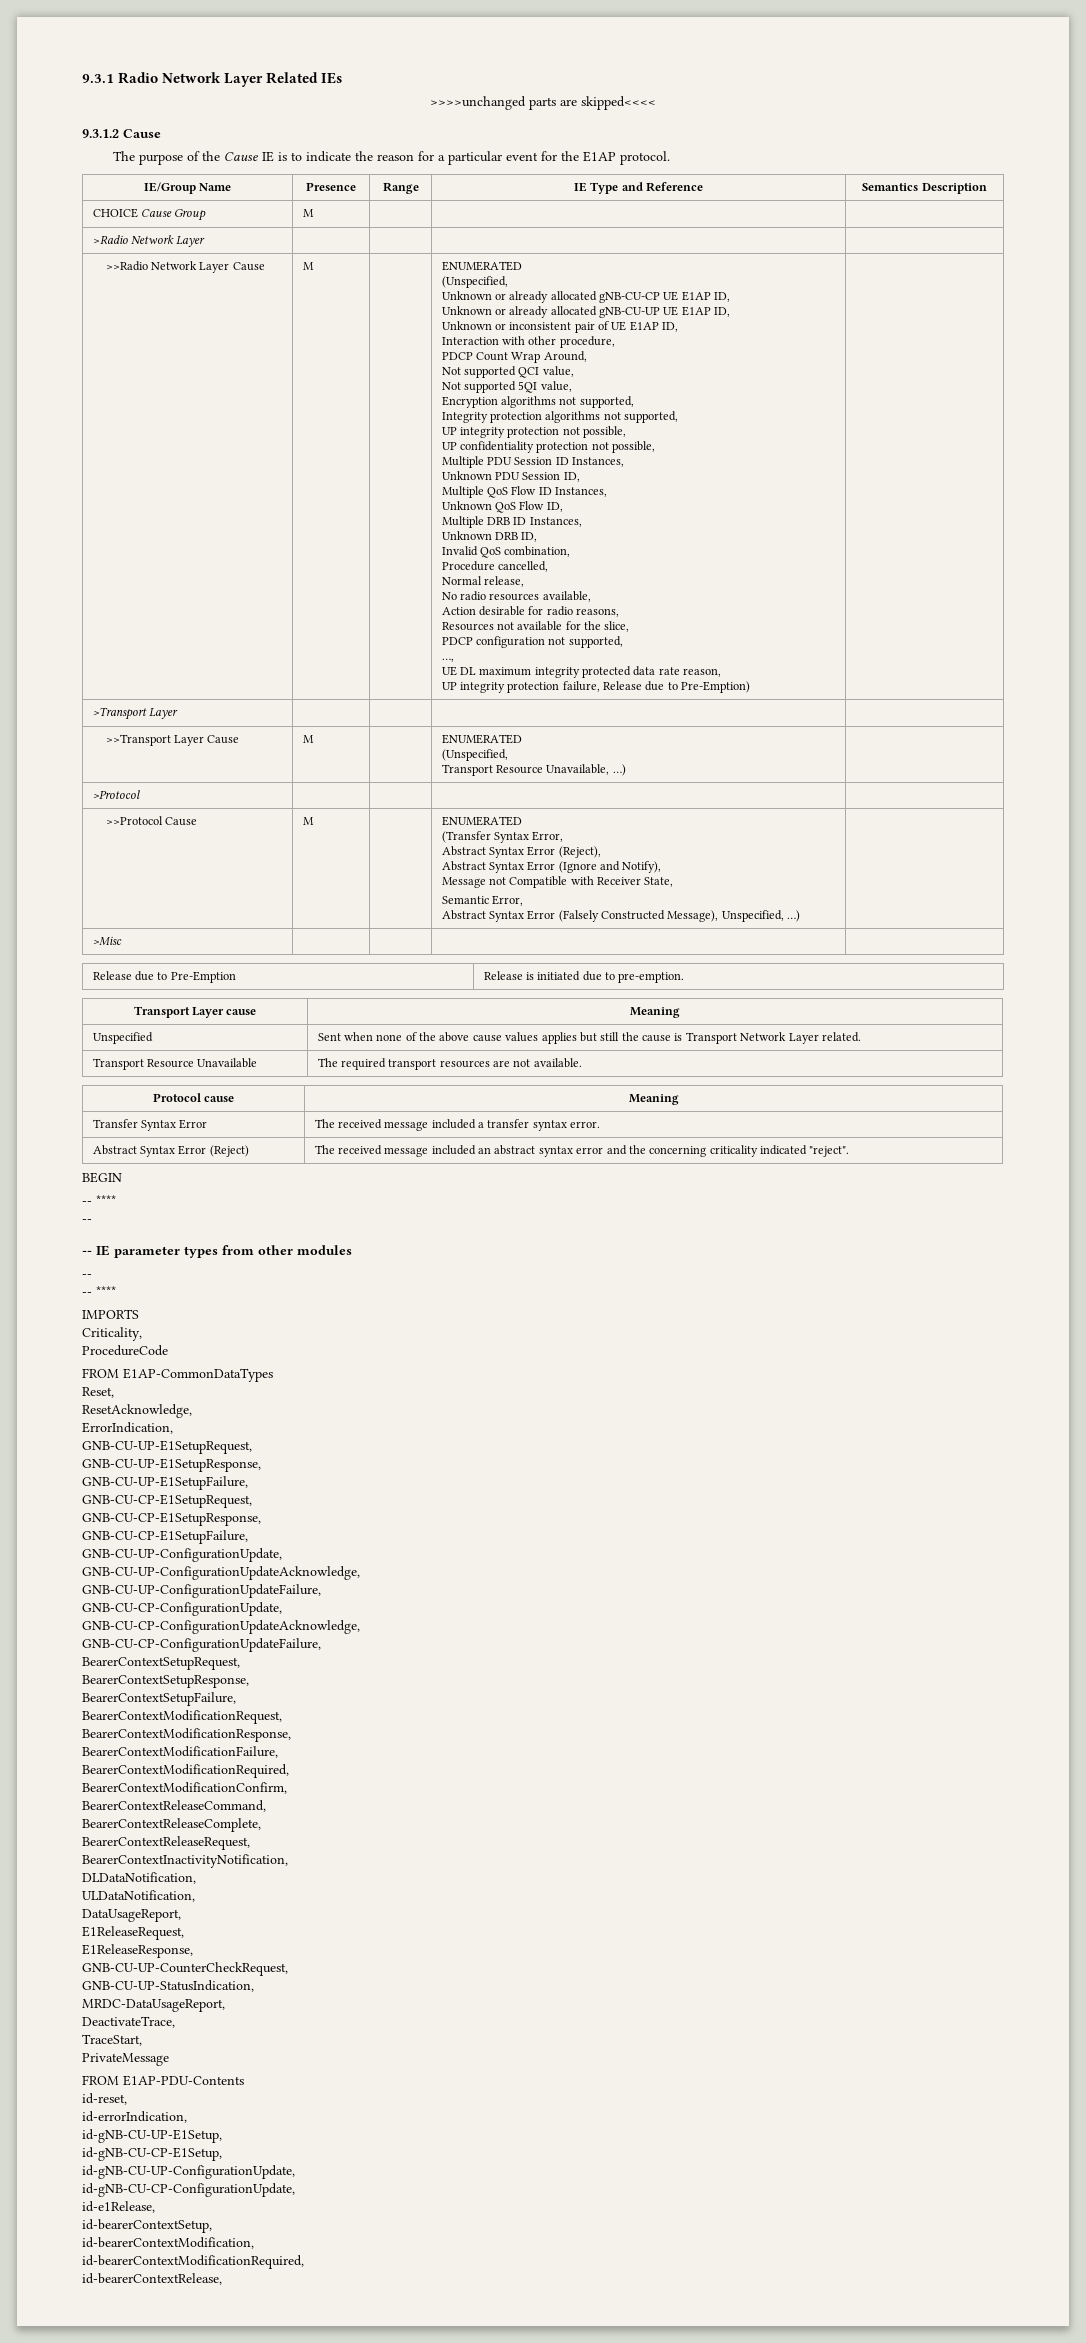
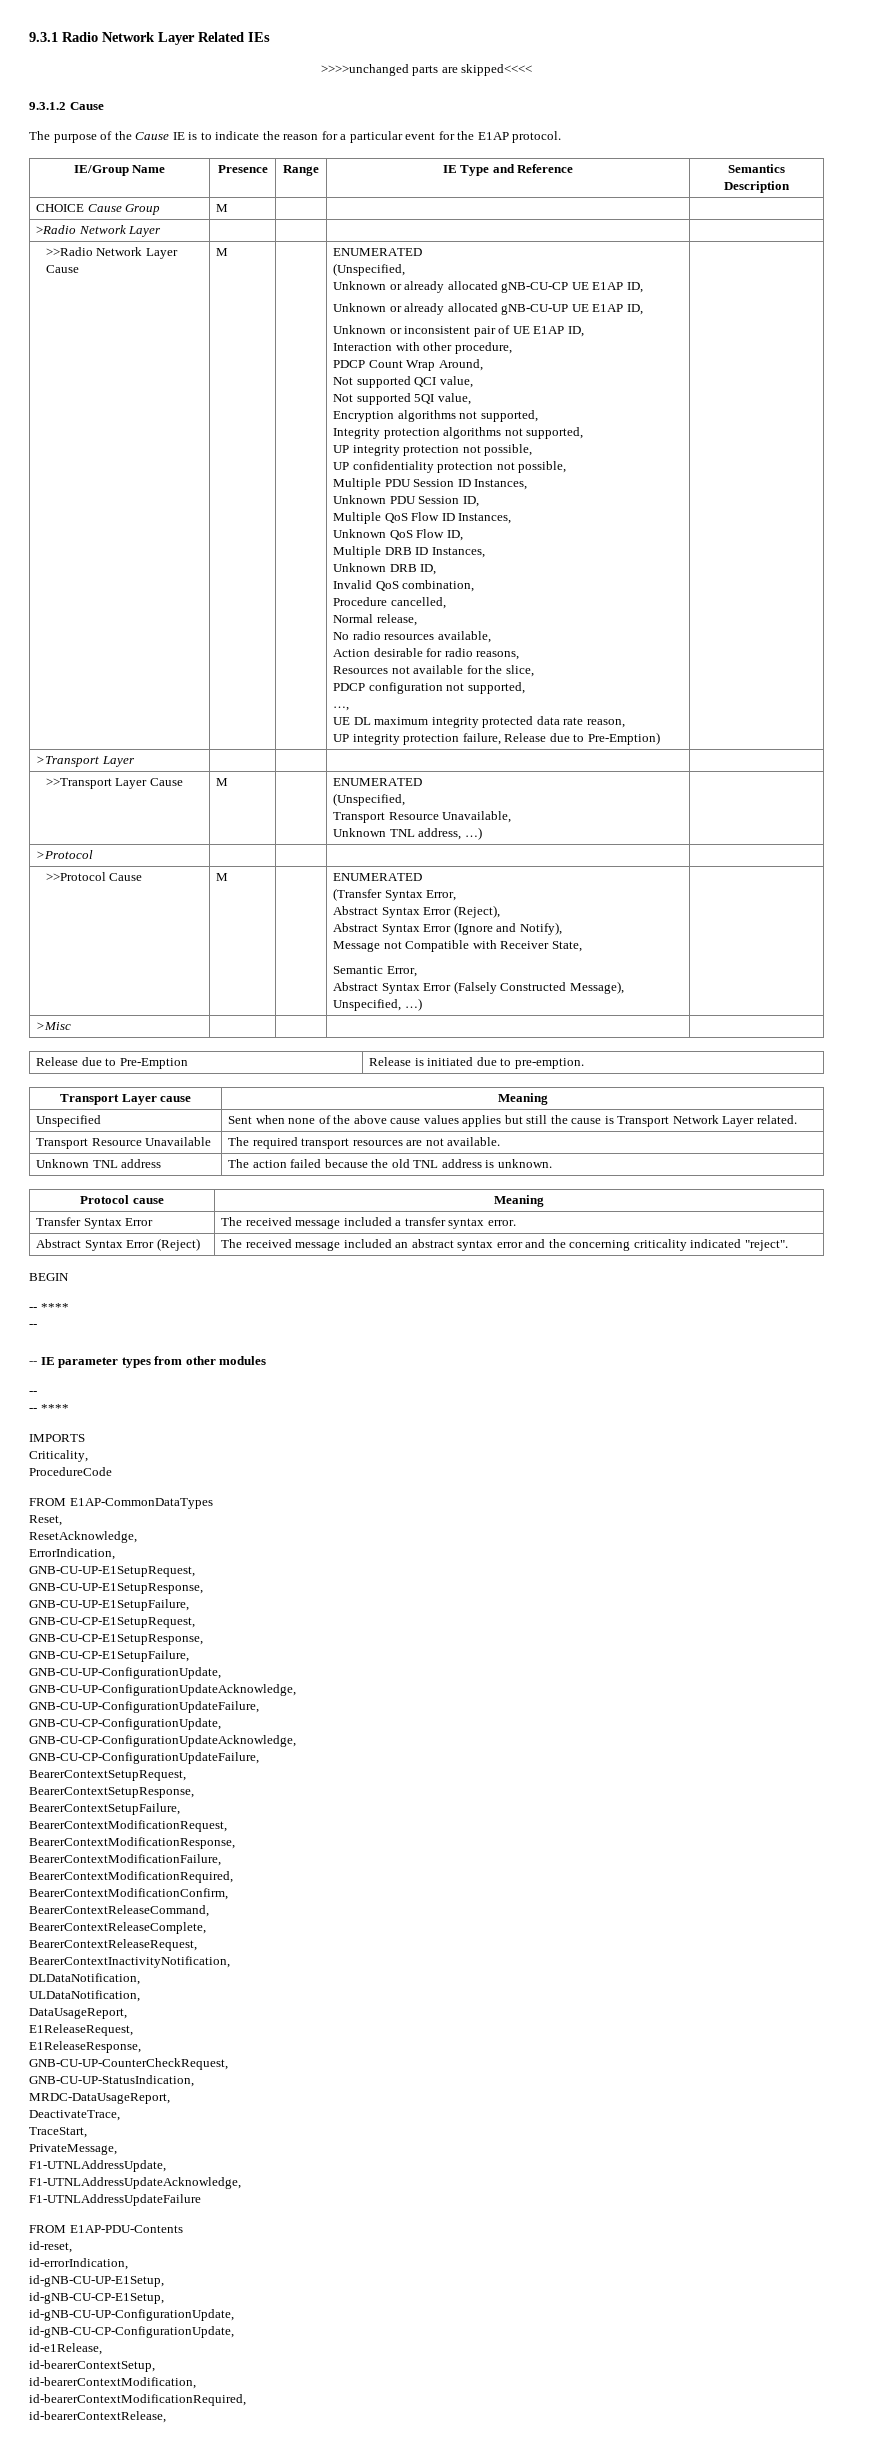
  >>Transport Layer Cause | M | | ENUMERATED
  (Unspecified,
- Transport Resource Unavailable, …) |
+ Transport Resource Unavailable,
+ Unknown TNL address, …) |
+ Unknown TNL address | The action failed because the old TNL address is unknown.
- PrivateMessage
+ PrivateMessage,
+ F1-UTNLAddressUpdate,
+ F1-UTNLAddressUpdateAcknowledge,
+ F1-UTNLAddressUpdateFailure

